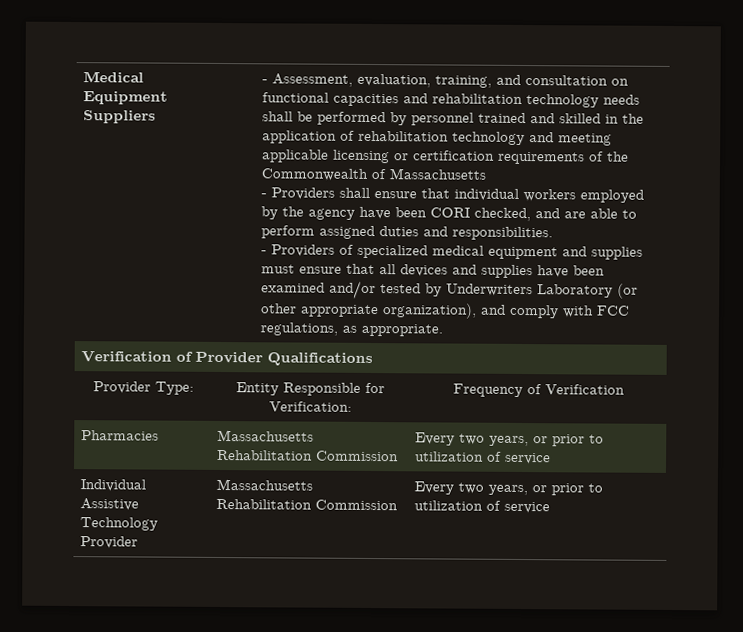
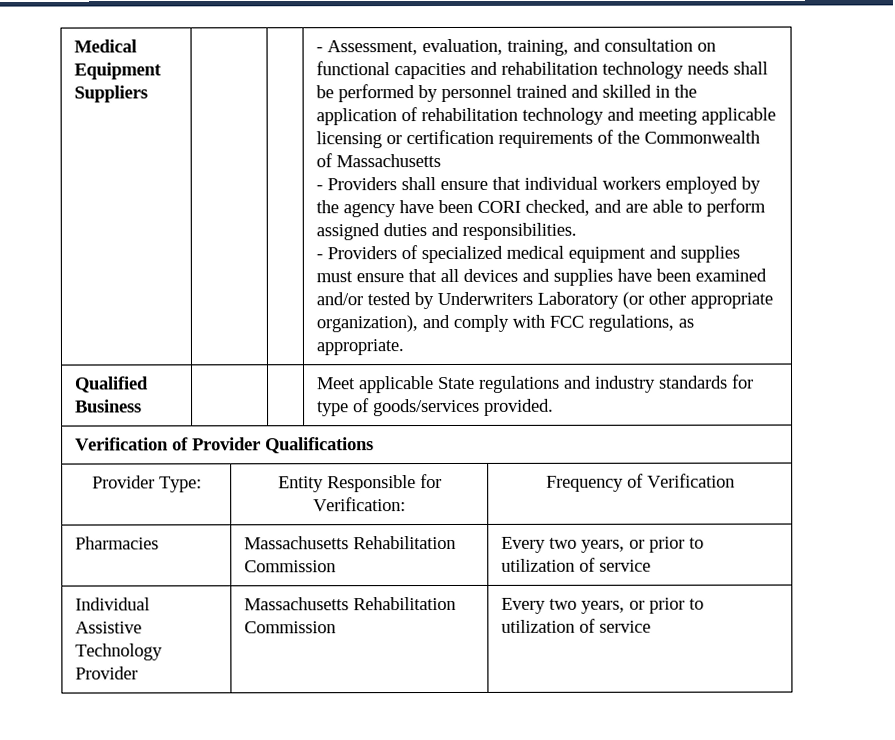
+ Qualified Business | | | Meet applicable State regulations and industry standards for type of goods/services provided.

